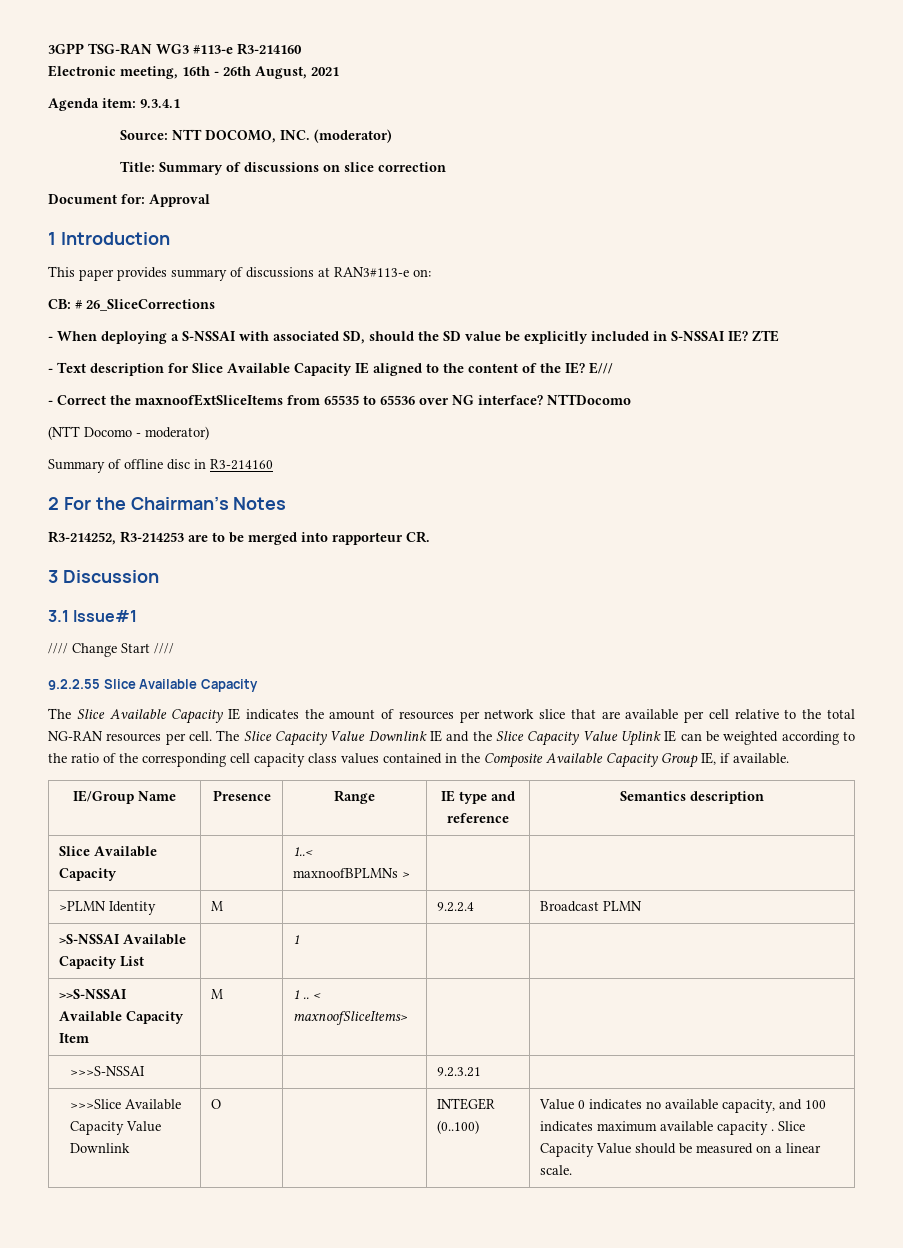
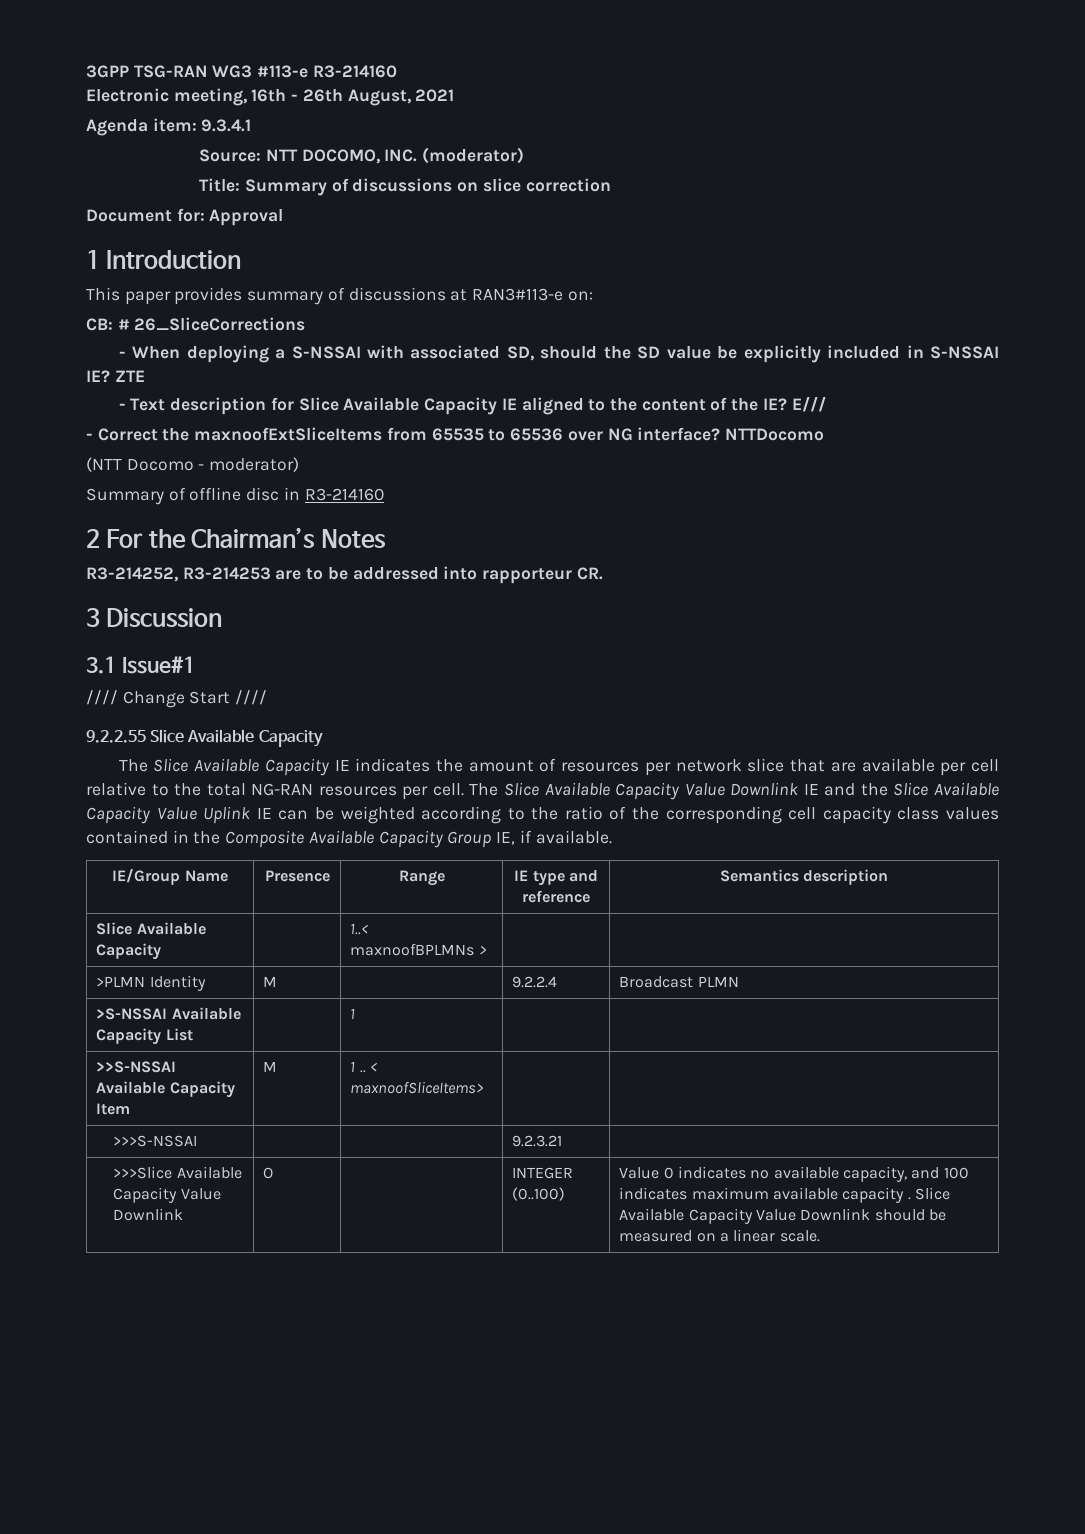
- R3-214252, R3-214253 are to be merged into rapporteur CR.
+ R3-214252, R3-214253 are to be addressed into rapporteur CR.
- The Slice Capacity Value Downlink IE and the Slice Capacity Value Uplink IE can be weighted according to the ratio of the corresponding cell capacity class values contained in the Composite Available Capacity Group IE, if available.
+ The Slice Available Capacity Value Downlink IE and the Slice Available Capacity Value Uplink IE can be weighted according to the ratio of the corresponding cell capacity class values contained in the Composite Available Capacity Group IE, if available.
- >>>Slice Available Capacity Value Downlink | O | | INTEGER (0..100) | Value 0 indicates no available capacity, and 100 indicates maximum available capacity . Slice Capacity Value should be measured on a linear scale.
+ >>>Slice Available Capacity Value Downlink | O | | INTEGER (0..100) | Value 0 indicates no available capacity, and 100 indicates maximum available capacity . Slice Available Capacity Value Downlink should be measured on a linear scale.

